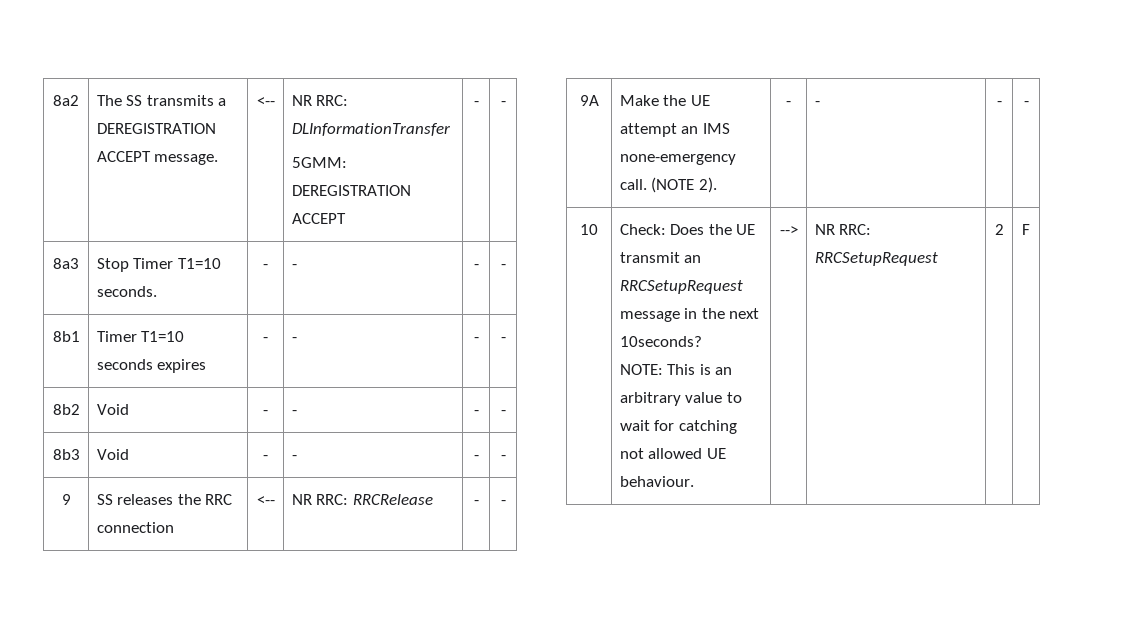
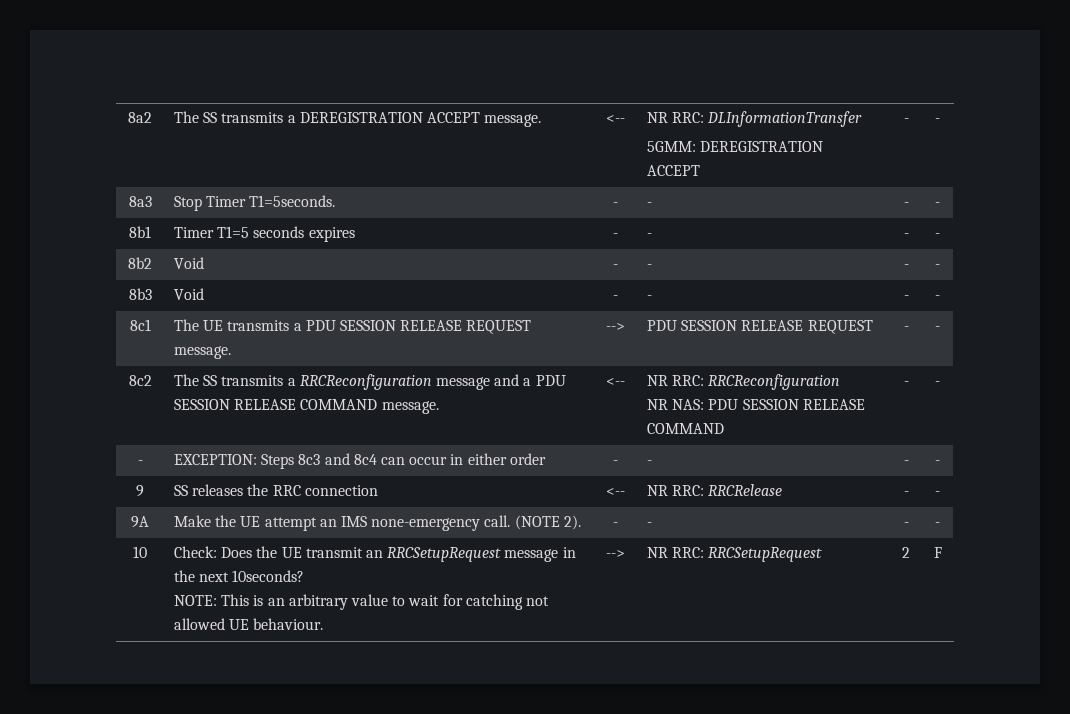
- 8a3 | Stop Timer T1=10 seconds. | - | - | - | -
+ 8a3 | Stop Timer T1=5seconds. | - | - | - | -
- 8b1 | Timer T1=10 seconds expires | - | - | - | -
+ 8b1 | Timer T1=5 seconds expires | - | - | - | -
+ 8c1 | The UE transmits a PDU SESSION RELEASE REQUEST message. | --> | PDU SESSION RELEASE REQUEST | - | -
+ 8c2 | The SS transmits a RRCReconfiguration message and a PDU SESSION RELEASE COMMAND message. | <-- | NR RRC: RRCReconfiguration
+ NR NAS: PDU SESSION RELEASE COMMAND | - | -
+ - | EXCEPTION: Steps 8c3 and 8c4 can occur in either order | - | - | - | -

